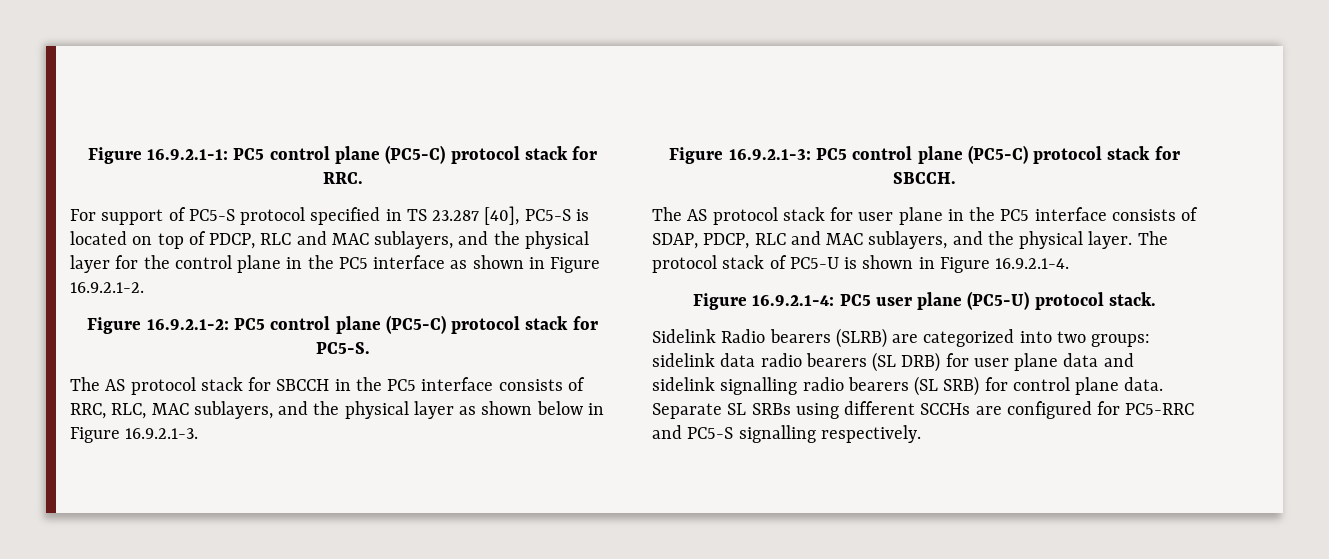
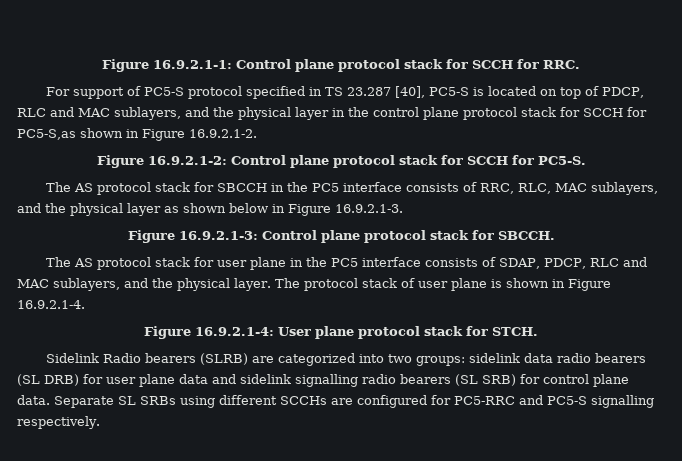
- Figure 16.9.2.1-1: PC5 control plane (PC5-C) protocol stack for RRC.
+ Figure 16.9.2.1-1: Control plane protocol stack for SCCH for RRC.
- For support of PC5-S protocol specified in TS 23.287 [40], PC5-S is located on top of PDCP, RLC and MAC sublayers, and the physical layer for the control plane in the PC5 interface as shown in Figure 16.9.2.1-2.
+ For support of PC5-S protocol specified in TS 23.287 [40], PC5-S is located on top of PDCP, RLC and MAC sublayers, and the physical layer in the control plane protocol stack for SCCH for PC5-S,as shown in Figure 16.9.2.1-2.
- Figure 16.9.2.1-2: PC5 control plane (PC5-C) protocol stack for PC5-S.
+ Figure 16.9.2.1-2: Control plane protocol stack for SCCH for PC5-S.
- Figure 16.9.2.1-3: PC5 control plane (PC5-C) protocol stack for SBCCH.
+ Figure 16.9.2.1-3: Control plane protocol stack for SBCCH.
- The protocol stack of PC5-U is shown in Figure 16.9.2.1-4.
+ The protocol stack of user plane is shown in Figure 16.9.2.1-4.
- Figure 16.9.2.1-4: PC5 user plane (PC5-U) protocol stack.
+ Figure 16.9.2.1-4: User plane protocol stack for STCH.

